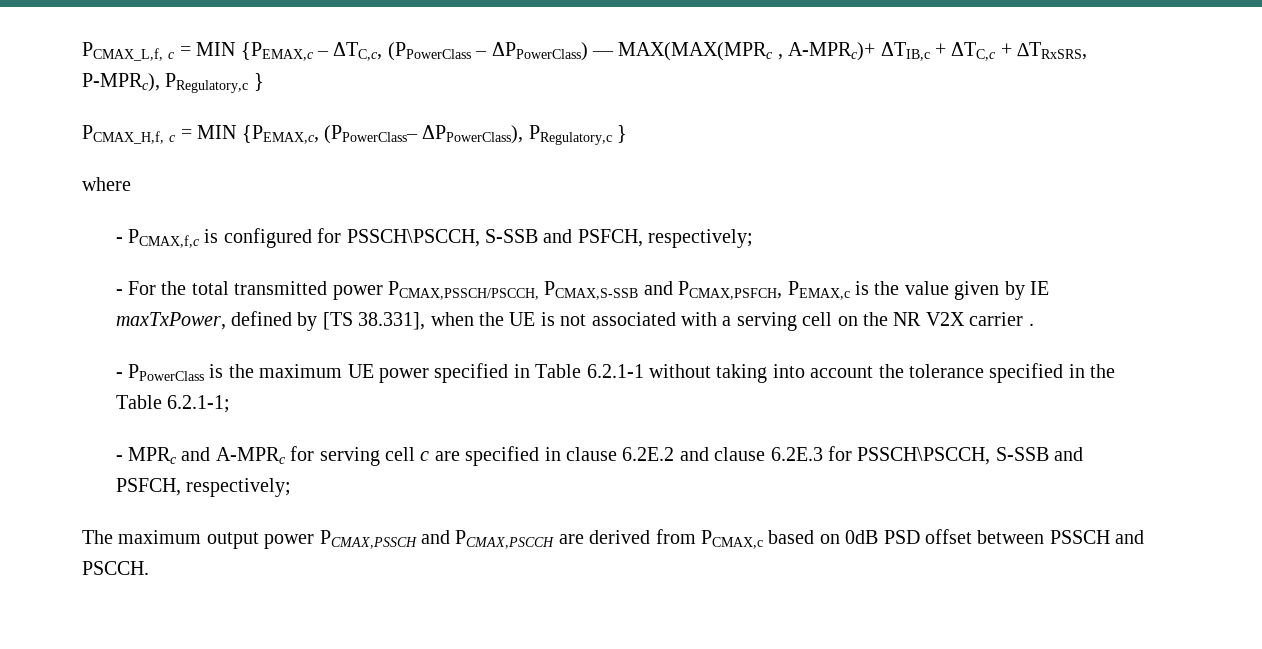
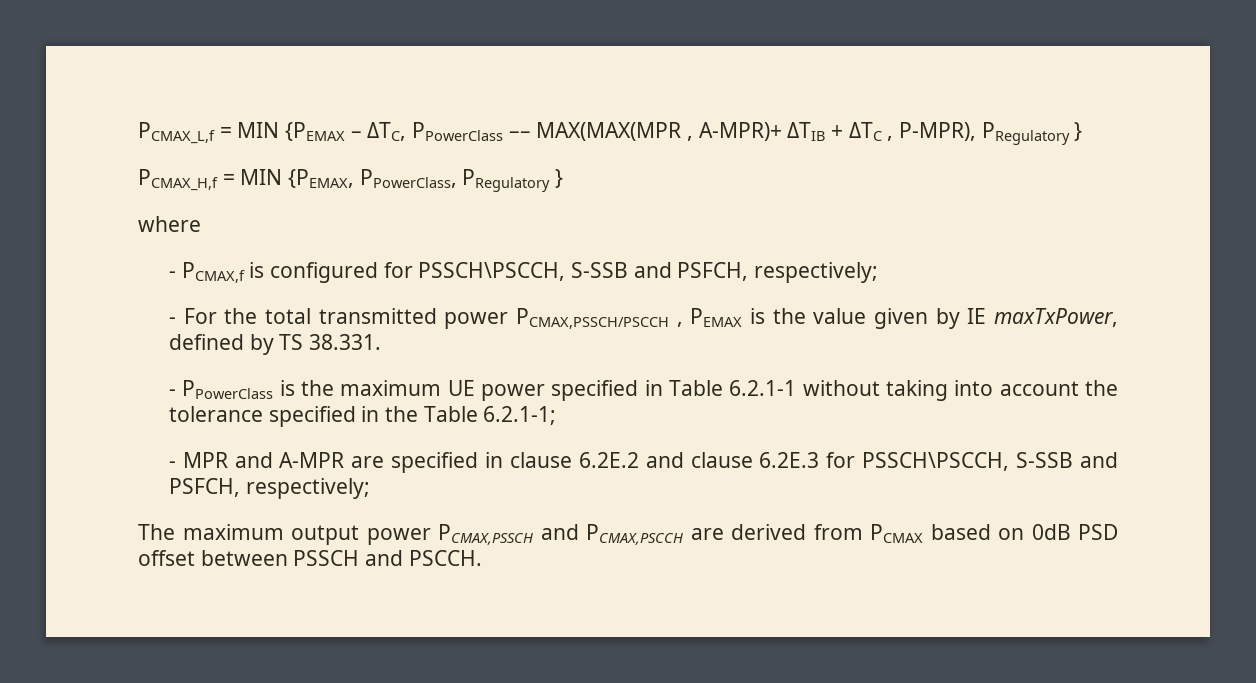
- PCMAX_L,f, c = MIN {PEMAX,c – ΔTC,c, (PPowerClass – ΔPPowerClass) –– MAX(MAX(MPRc , A-MPRc)+ ΔTIB,c + ΔTC,c + ∆TRxSRS, P-MPRc), PRegulatory,c }
- PCMAX_H,f, c = MIN {PEMAX,c, (PPowerClass– ΔPPowerClass), PRegulatory,c }
+ PCMAX_L,f = MIN {PEMAX – ΔTC, PPowerClass –– MAX(MAX(MPR , A-MPR)+ ΔTIB + ΔTC , P-MPR), PRegulatory }
+ PCMAX_H,f = MIN {PEMAX, PPowerClass, PRegulatory }
- - PCMAX,f,c is configured for PSSCH\PSCCH, S-SSB and PSFCH, respectively;
+ - PCMAX,f is configured for PSSCH\PSCCH, S-SSB and PSFCH, respectively;
- - For the total transmitted power PCMAX,PSSCH/PSCCH, PCMAX,S-SSB and PCMAX,PSFCH, PEMAX,c is the value given by IE maxTxPower, defined by [TS 38.331], when the UE is not associated with a serving cell on the NR V2X carrier .
+ - For the total transmitted power PCMAX,PSSCH/PSCCH , PEMAX is the value given by IE maxTxPower, defined by TS 38.331.
- - MPRc and A-MPRc for serving cell c are specified in clause 6.2E.2 and clause 6.2E.3 for PSSCH\PSCCH, S-SSB and PSFCH, respectively;
+ - MPR and A-MPR are specified in clause 6.2E.2 and clause 6.2E.3 for PSSCH\PSCCH, S-SSB and PSFCH, respectively;
- The maximum output power PCMAX,PSSCH and PCMAX,PSCCH are derived from PCMAX,c based on 0dB PSD offset between PSSCH and PSCCH.
+ The maximum output power PCMAX,PSSCH and PCMAX,PSCCH are derived from PCMAX based on 0dB PSD offset between PSSCH and PSCCH.

